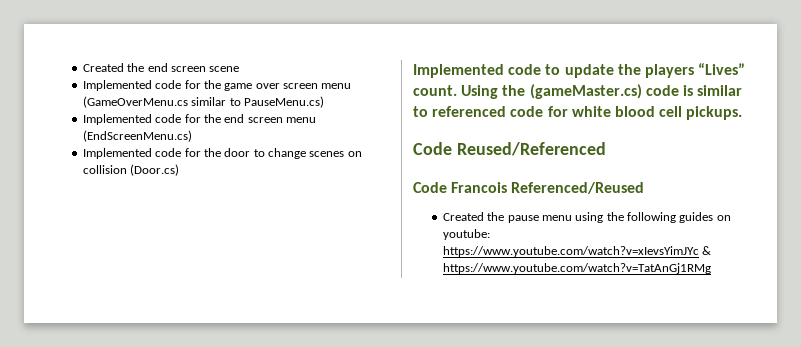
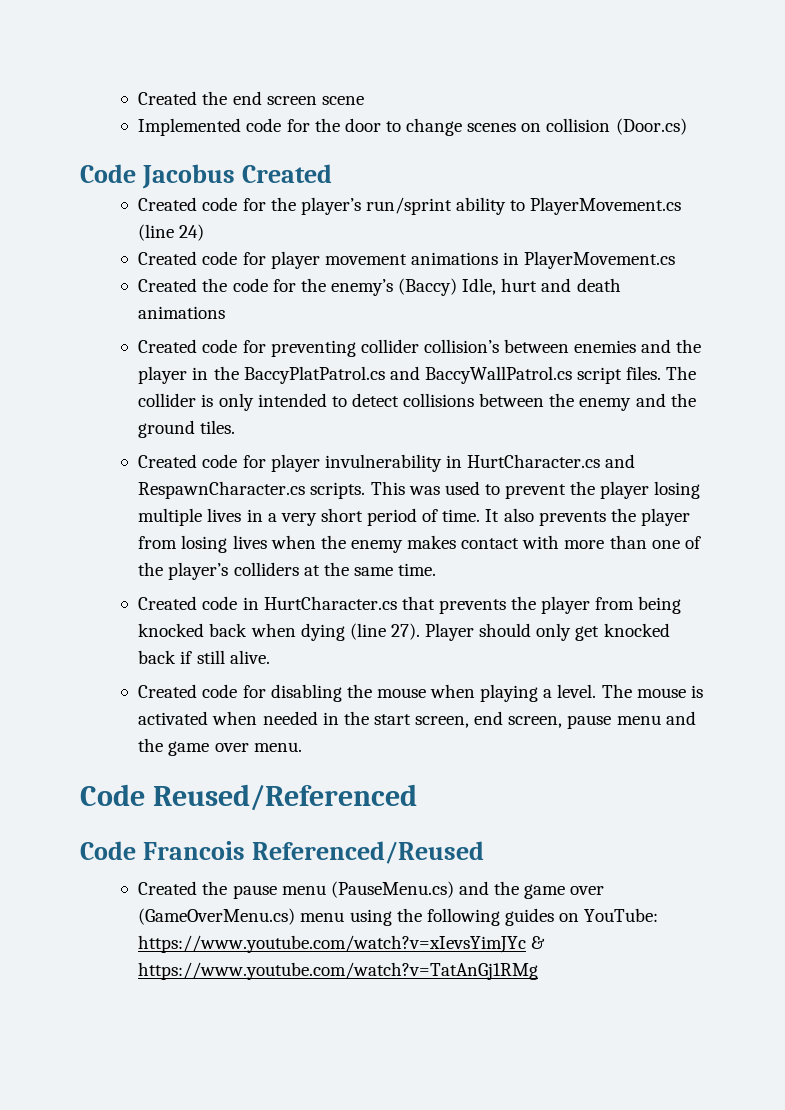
- Implemented code for the game over screen menu (GameOverMenu.cs similar to PauseMenu.cs)
- Implemented code for the end screen menu (EndScreenMenu.cs)
- Implemented code to update the players “Lives” count. Using the (gameMaster.cs) code is similar to referenced code for white blood cell pickups.
+ Code Jacobus Created
+ Created code for the player’s run/sprint ability to PlayerMovement.cs (line 24)
+ Created code for player movement animations in PlayerMovement.cs
+ Created the code for the enemy’s (Baccy) Idle, hurt and death animations
+ Created code for preventing collider collision’s between enemies and the player in the BaccyPlatPatrol.cs and BaccyWallPatrol.cs script files. The collider is only intended to detect collisions between the enemy and the ground tiles.
+ Created code for player invulnerability in HurtCharacter.cs and RespawnCharacter.cs scripts. This was used to prevent the player losing multiple lives in a very short period of time. It also prevents the player from losing lives when the enemy makes contact with more than one of the player’s colliders at the same time.
+ Created code in HurtCharacter.cs that prevents the player from being knocked back when dying (line 27). Player should only get knocked back if still alive.
+ Created code for disabling the mouse when playing a level. The mouse is activated when needed in the start screen, end screen, pause menu and the game over menu.
- Created the pause menu using the following guides on youtube: https://www.youtube.com/watch?v=xIevsYimJYc & https://www.youtube.com/watch?v=TatAnGj1RMg
+ Created the pause menu (PauseMenu.cs) and the game over (GameOverMenu.cs) menu using the following guides on YouTube: https://www.youtube.com/watch?v=xIevsYimJYc & https://www.youtube.com/watch?v=TatAnGj1RMg

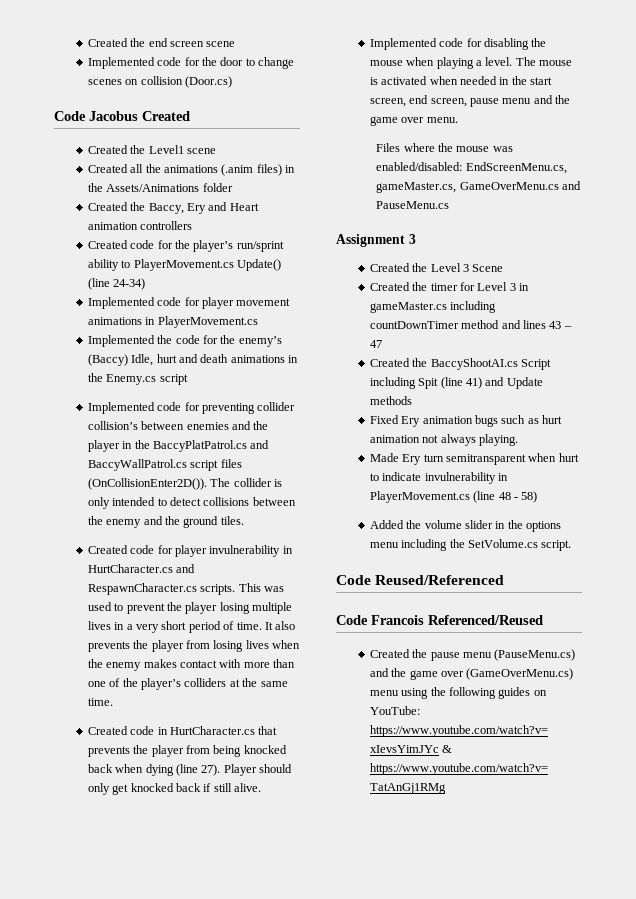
+ Created the Level1 scene
+ Created all the animations (.anim files) in the Assets/Animations folder
+ Created the Baccy, Ery and Heart animation controllers
- Created code for the player’s run/sprint ability to PlayerMovement.cs (line 24)
- Created code for player movement animations in PlayerMovement.cs
+ Created code for the player’s run/sprint ability to PlayerMovement.cs Update() (line 24-34)
+ Implemented code for player movement animations in PlayerMovement.cs
- Created the code for the enemy’s (Baccy) Idle, hurt and death animations
- Created code for preventing collider collision’s between enemies and the player in the BaccyPlatPatrol.cs and BaccyWallPatrol.cs script files.
+ Implemented the code for the enemy’s (Baccy) Idle, hurt and death animations in the Enemy.cs script
+ Implemented code for preventing collider collision’s between enemies and the player in the BaccyPlatPatrol.cs and BaccyWallPatrol.cs script files (OnCollisionEnter2D()).
- Created code for disabling the mouse when playing a level.
+ Implemented code for disabling the mouse when playing a level.
+ Files where the mouse was enabled/disabled: EndScreenMenu.cs, gameMaster.cs, GameOverMenu.cs and PauseMenu.cs
+ Assignment 3
+ Created the Level 3 Scene
+ Created the timer for Level 3 in gameMaster.cs including countDownTimer method and lines 43 – 47
+ Created the BaccyShootAI.cs Script including Spit (line 41) and Update methods
+ Fixed Ery animation bugs such as hurt animation not always playing.
+ Made Ery turn semitransparent when hurt to indicate invulnerability in PlayerMovement.cs (line 48 - 58)
+ Added the volume slider in the options menu including the SetVolume.cs script.

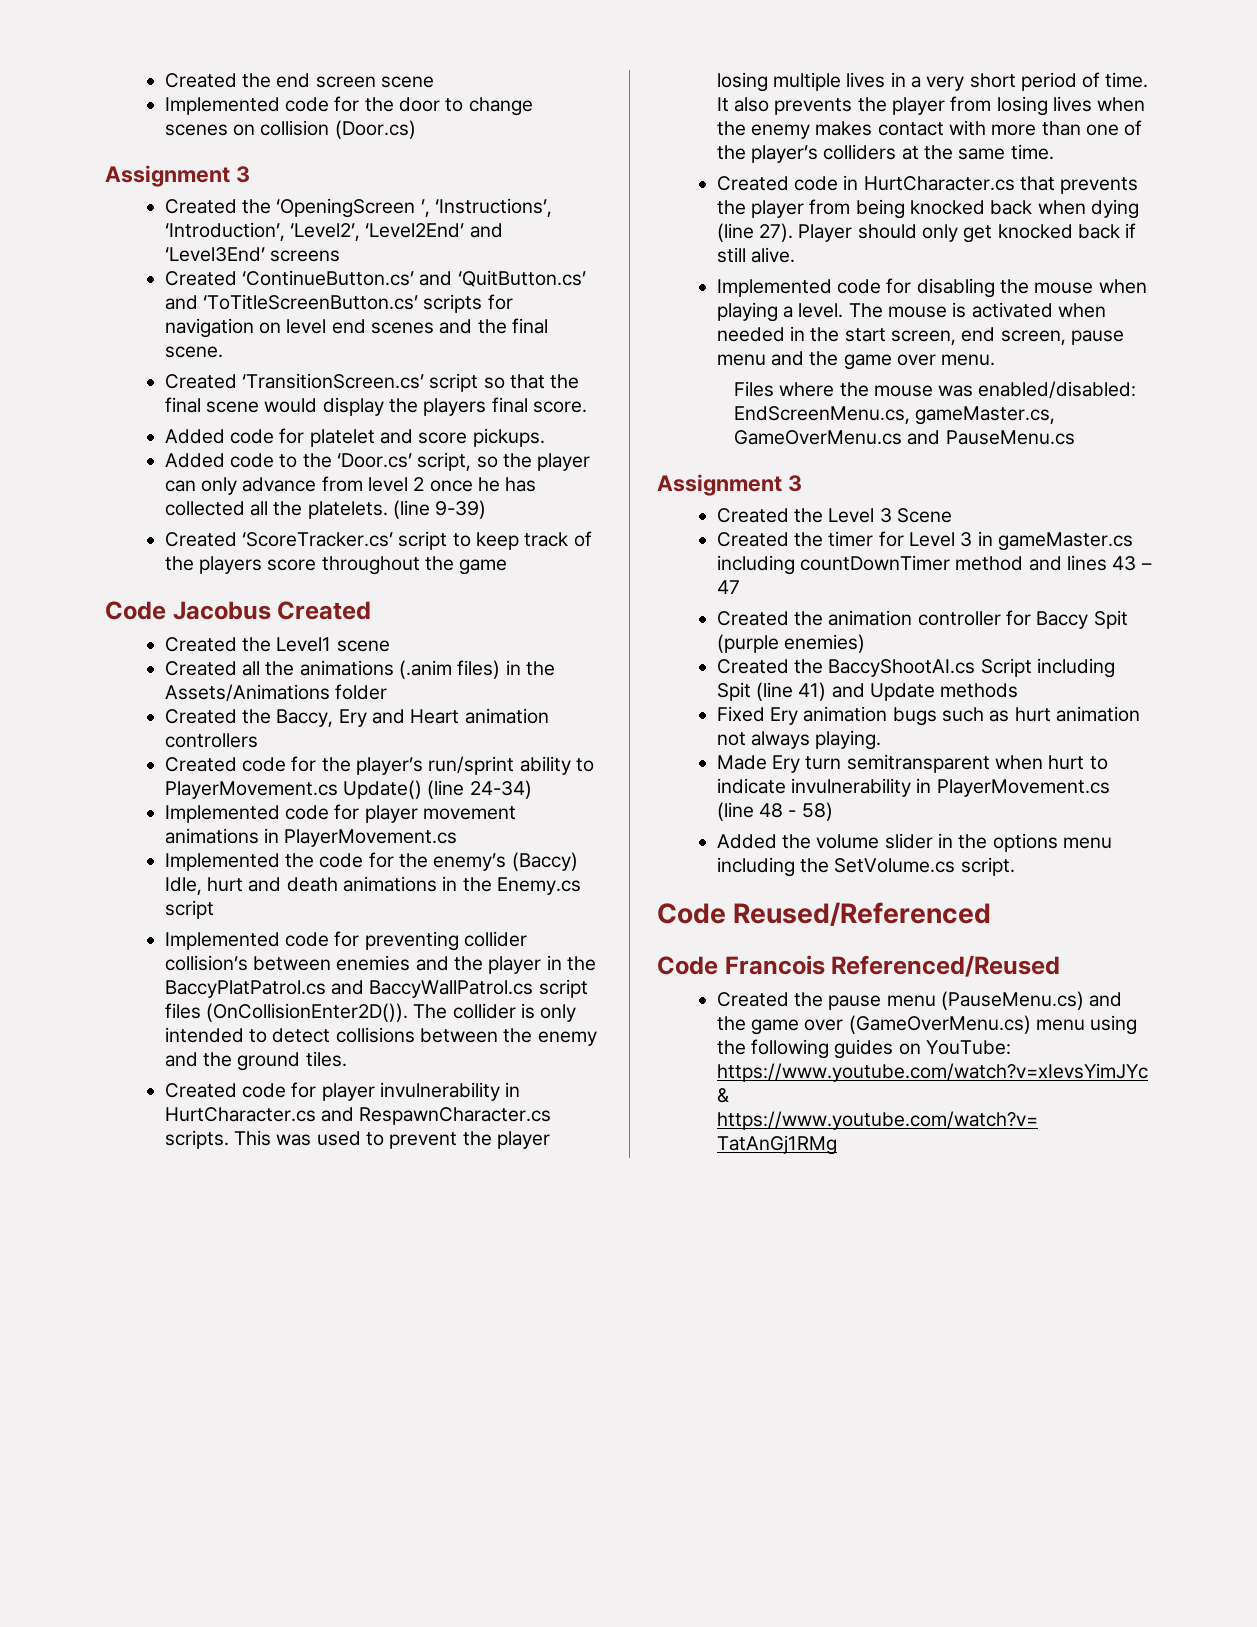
  Implemented code for the door to change scenes on collision (Door.cs)
+ Assignment 3
+ Created the ‘OpeningScreen ’, ‘Instructions’, ‘Introduction’, ‘Level2’, ‘Level2End’ and ‘Level3End’ screens
+ Created ‘ContinueButton.cs’ and ‘QuitButton.cs’ and ‘ToTitleScreenButton.cs’ scripts for navigation on level end scenes and the final scene.
+ Created ‘TransitionScreen.cs’ script so that the final scene would display the players final score.
+ Added code for platelet and score pickups.
+ Added code to the ‘Door.cs’ script, so the player can only advance from level 2 once he has collected all the platelets. (line 9-39)
+ Created ‘ScoreTracker.cs’ script to keep track of the players score throughout the game
+ Created the animation controller for Baccy Spit (purple enemies)

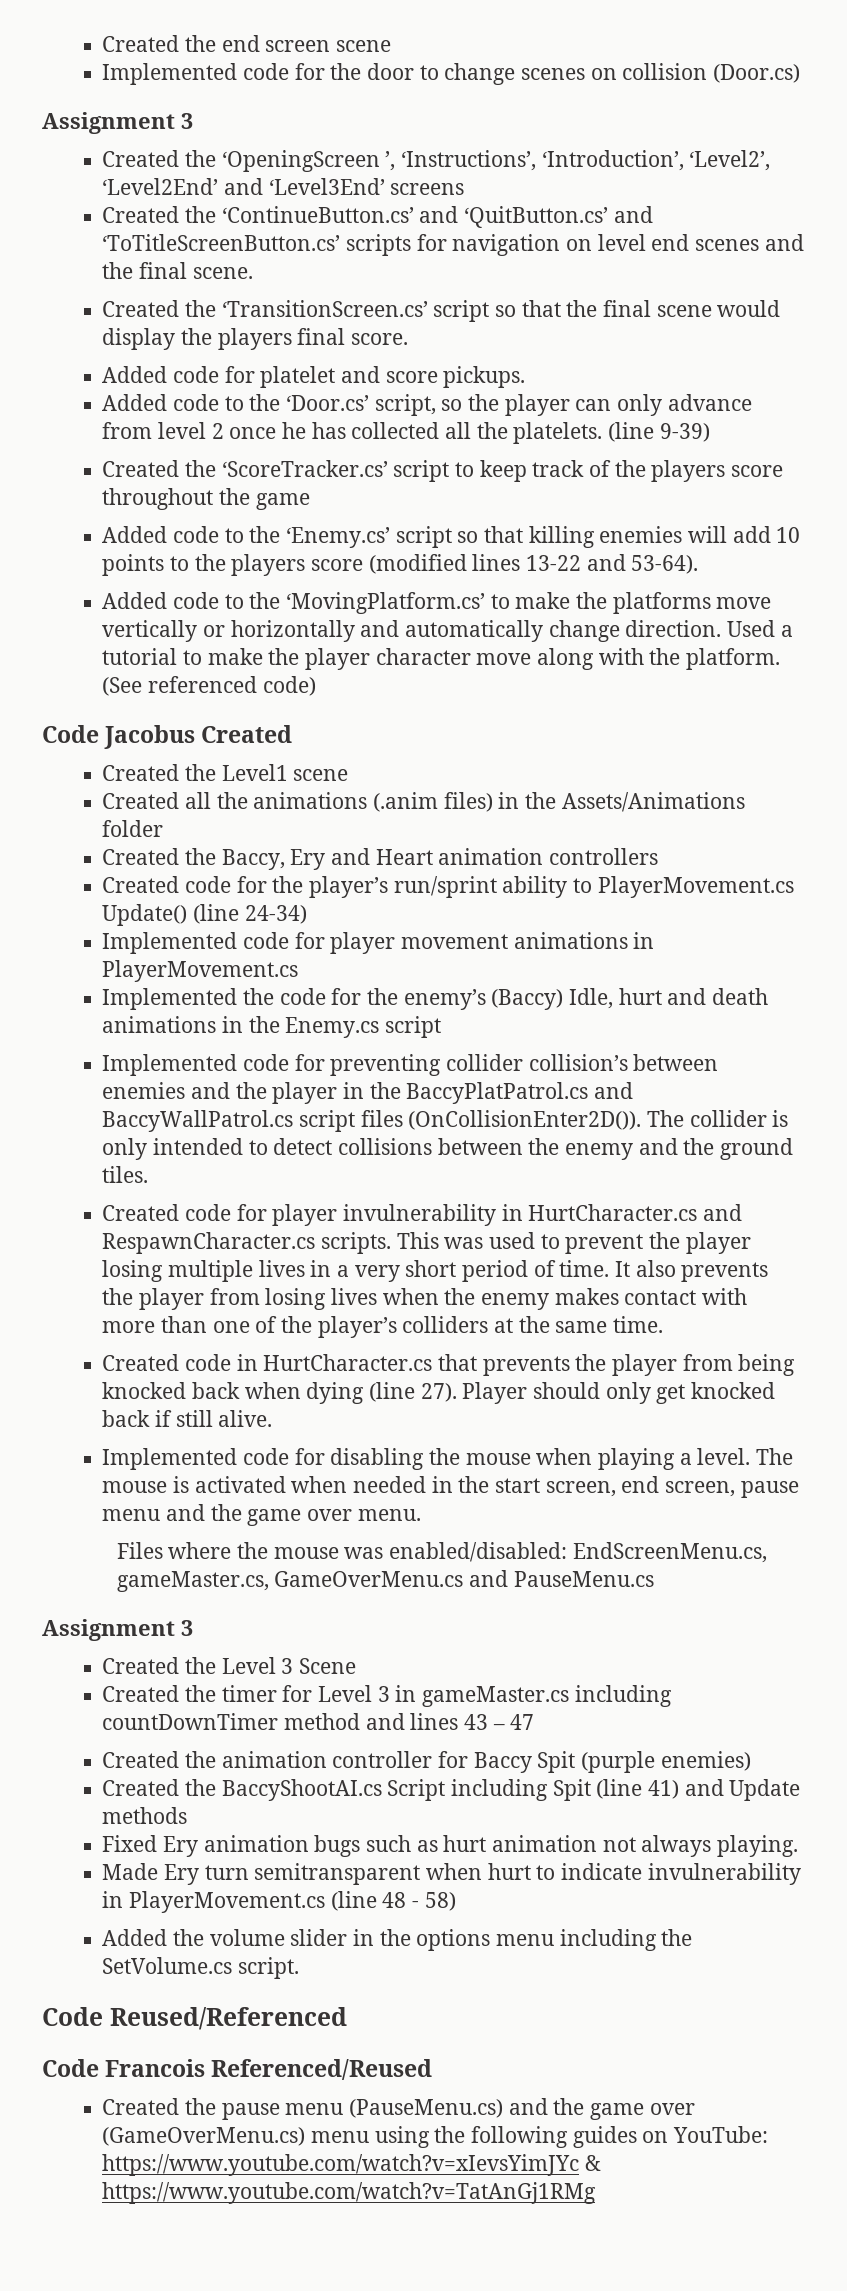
- Created ‘ContinueButton.cs’ and ‘QuitButton.cs’ and ‘ToTitleScreenButton.cs’ scripts for navigation on level end scenes and the final scene.
+ Created the ‘ContinueButton.cs’ and ‘QuitButton.cs’ and ‘ToTitleScreenButton.cs’ scripts for navigation on level end scenes and the final scene.
- Created ‘TransitionScreen.cs’ script so that the final scene would display the players final score.
+ Created the ‘TransitionScreen.cs’ script so that the final scene would display the players final score.
- Created ‘ScoreTracker.cs’ script to keep track of the players score throughout the game
+ Created the ‘ScoreTracker.cs’ script to keep track of the players score throughout the game
+ Added code to the ‘Enemy.cs’ script so that killing enemies will add 10 points to the players score (modified lines 13-22 and 53-64).
+ Added code to the ‘MovingPlatform.cs’ to make the platforms move vertically or horizontally and automatically change direction. Used a tutorial to make the player character move along with the platform. (See referenced code)

